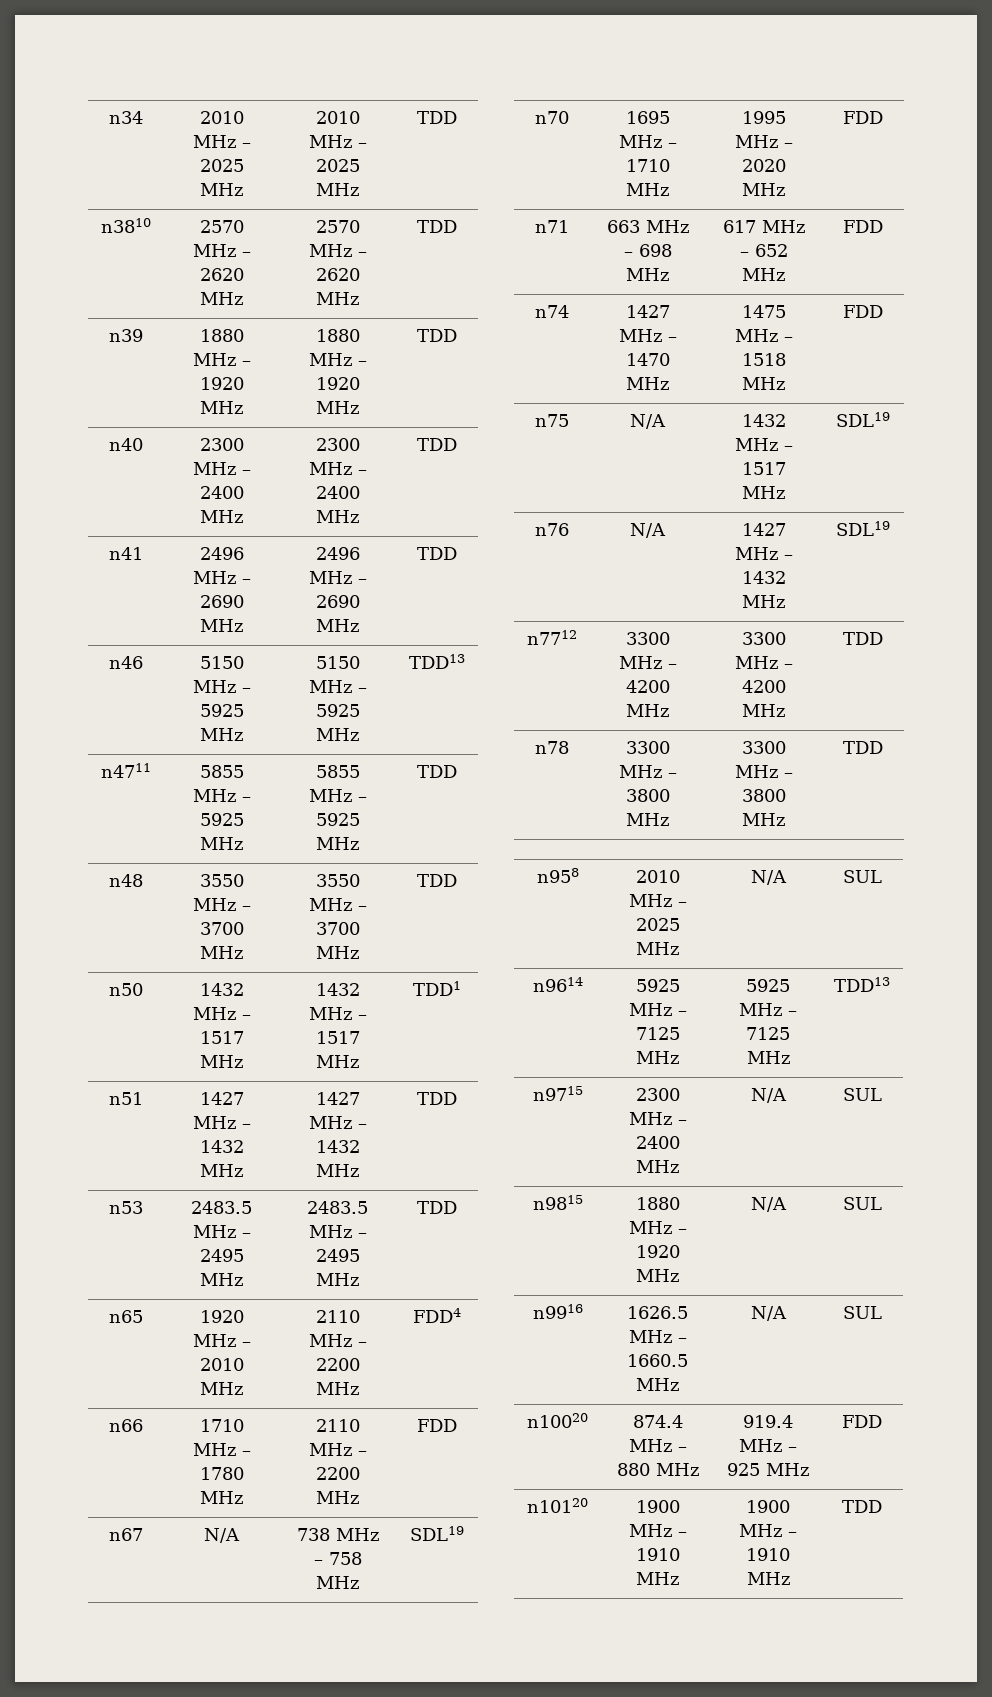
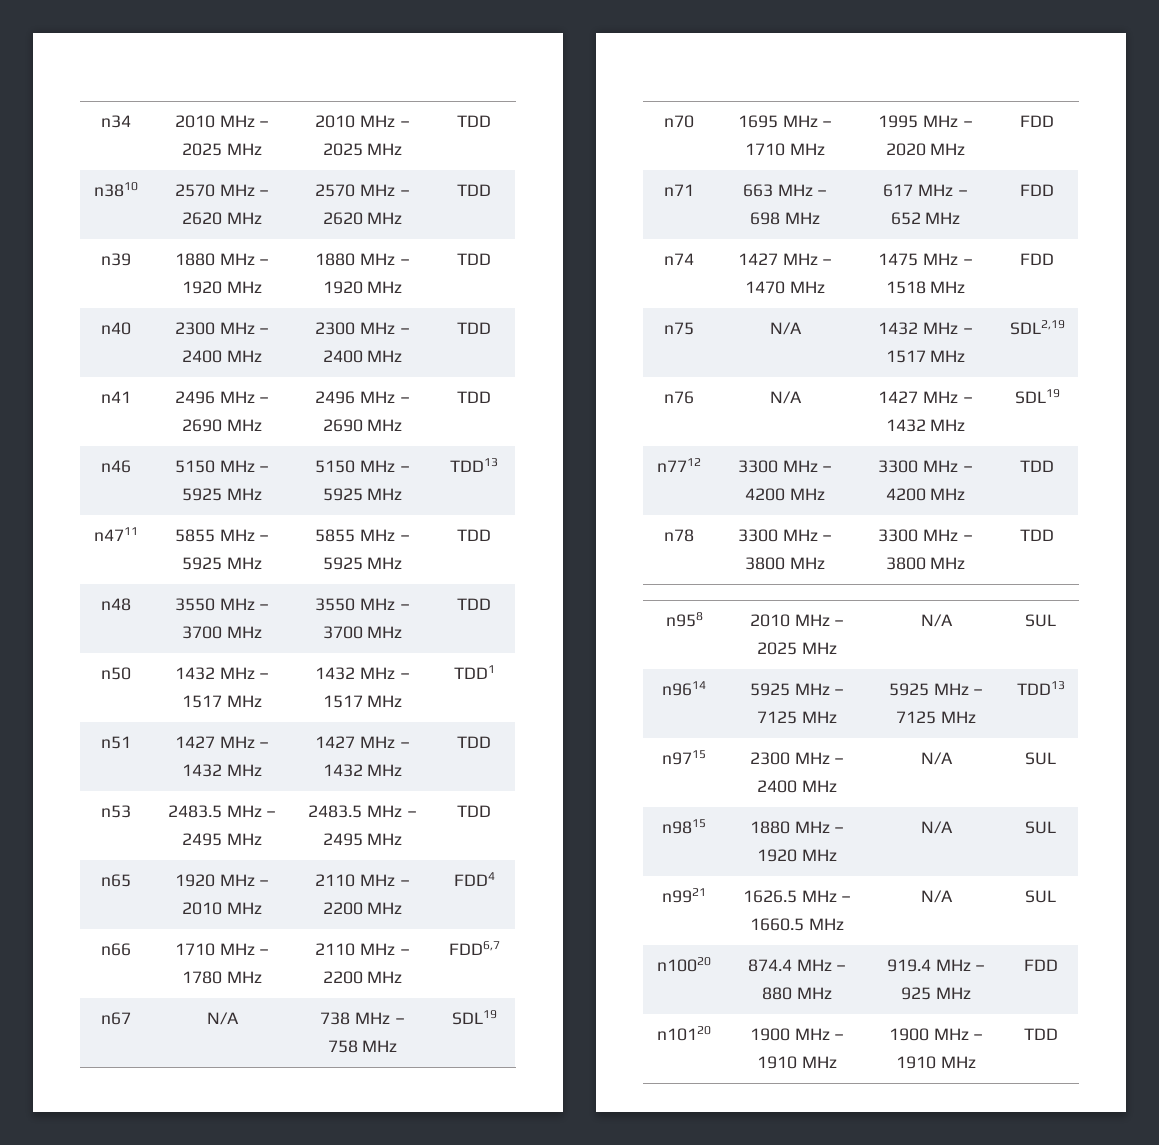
- n66 | 1710 MHz – 1780 MHz | 2110 MHz – 2200 MHz | FDD
+ n66 | 1710 MHz – 1780 MHz | 2110 MHz – 2200 MHz | FDD6,7
- n75 | N/A | 1432 MHz – 1517 MHz | SDL19
+ n75 | N/A | 1432 MHz – 1517 MHz | SDL2,19
- n9916 | 1626.5 MHz – 1660.5 MHz | N/A | SUL
+ n9921 | 1626.5 MHz – 1660.5 MHz | N/A | SUL

